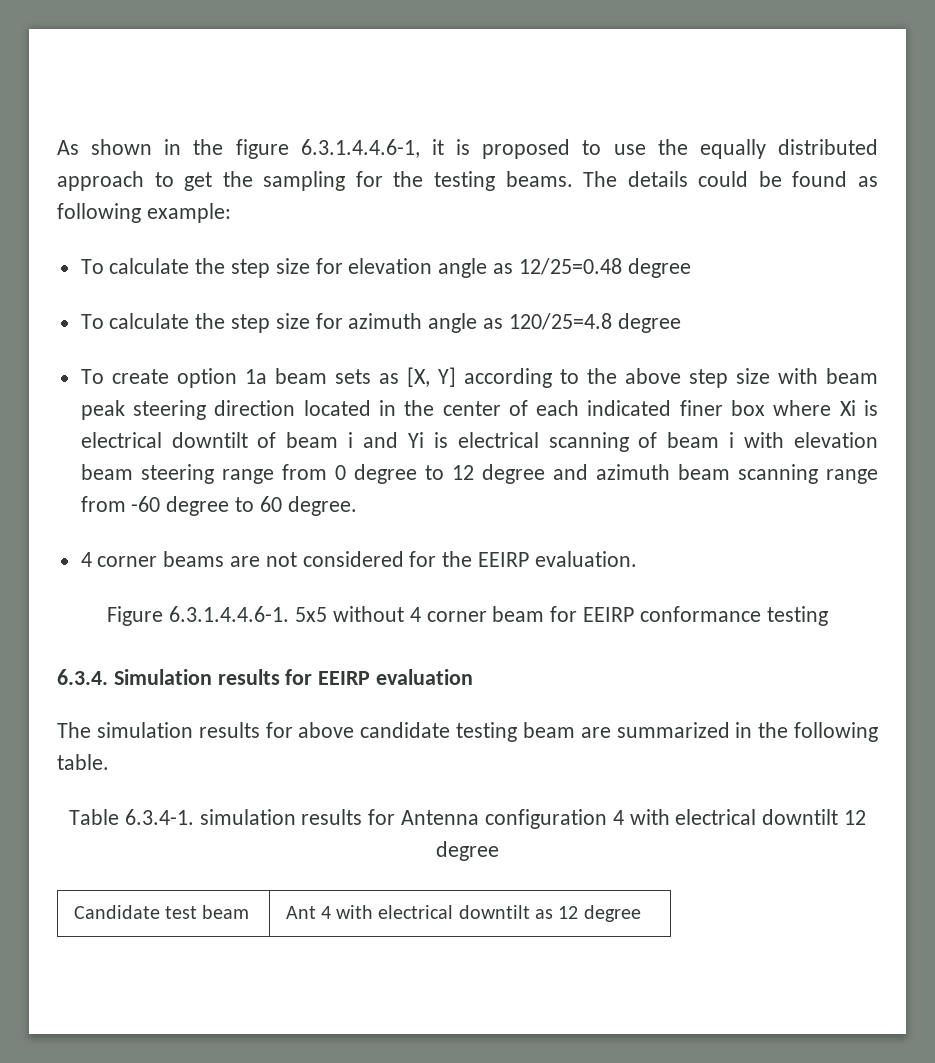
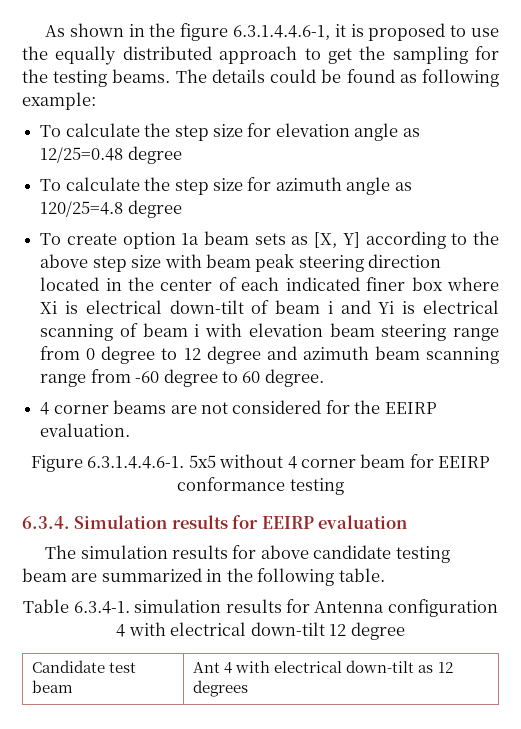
- To create option 1a beam sets as [X, Y] according to the above step size with beam peak steering direction located in the center of each indicated finer box where Xi is electrical downtilt of beam i and Yi is electrical scanning of beam i with elevation beam steering range from 0 degree to 12 degree and azimuth beam scanning range from -60 degree to 60 degree.
+ To create option 1a beam sets as [X, Y] according to the above step size with beam peak steering direction located in the center of each indicated finer box where Xi is electrical down-tilt of beam i and Yi is electrical scanning of beam i with elevation beam steering range from 0 degree to 12 degree and azimuth beam scanning range from -60 degree to 60 degree.
- Table 6.3.4-1. simulation results for Antenna configuration 4 with electrical downtilt 12 degree
+ Table 6.3.4-1. simulation results for Antenna configuration 4 with electrical down-tilt 12 degree
- Candidate test beam | Ant 4 with electrical downtilt as 12 degree
+ Candidate test beam | Ant 4 with electrical down-tilt as 12 degrees

